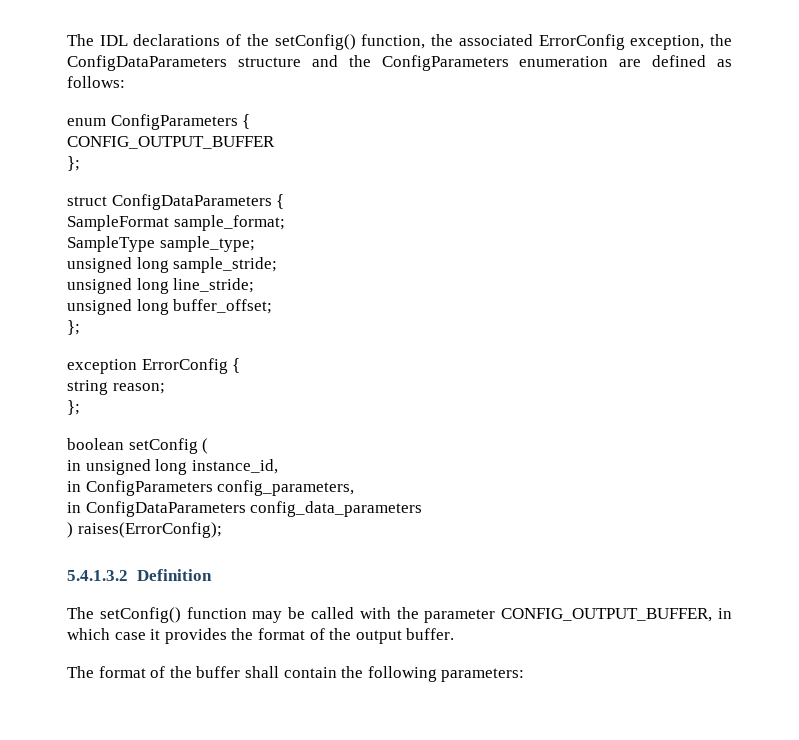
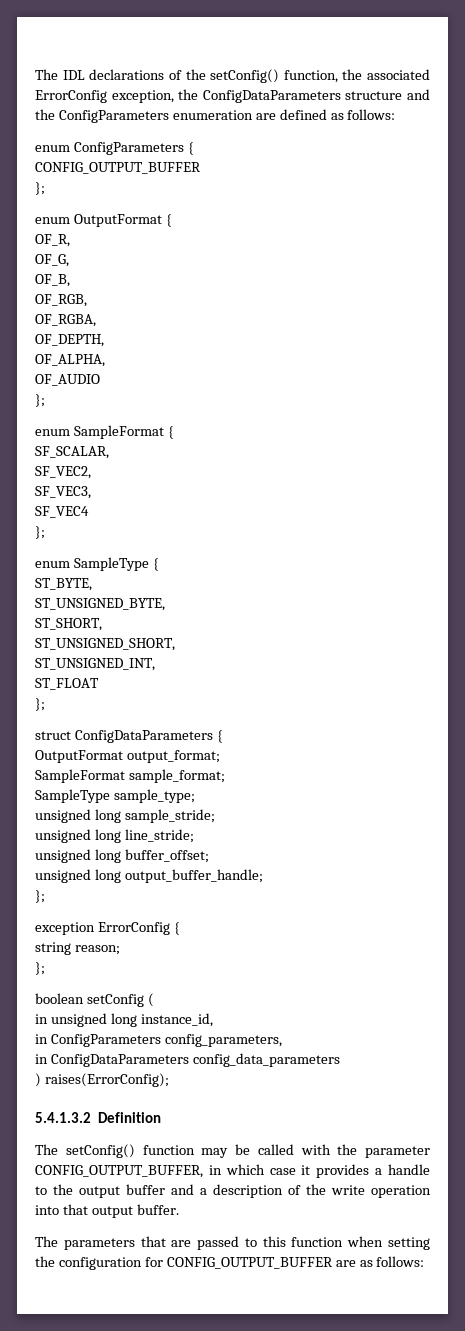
+ enum OutputFormat {
+ OF_R,
+ OF_G,
+ OF_B,
+ OF_RGB,
+ OF_RGBA,
+ OF_DEPTH,
+ OF_ALPHA,
+ OF_AUDIO
+ };
+ enum SampleFormat {
+ SF_SCALAR,
+ SF_VEC2,
+ SF_VEC3,
+ SF_VEC4
+ };
+ enum SampleType {
+ ST_BYTE,
+ ST_UNSIGNED_BYTE,
+ ST_SHORT,
+ ST_UNSIGNED_SHORT,
+ ST_UNSIGNED_INT,
+ ST_FLOAT
+ };
+ OutputFormat output_format;
+ unsigned long output_buffer_handle;
- The setConfig() function may be called with the parameter CONFIG_OUTPUT_BUFFER, in which case it provides the format of the output buffer.
- The format of the buffer shall contain the following parameters:
+ The setConfig() function may be called with the parameter CONFIG_OUTPUT_BUFFER, in which case it provides a handle to the output buffer and a description of the write operation into that output buffer.
+ The parameters that are passed to this function when setting the configuration for CONFIG_OUTPUT_BUFFER are as follows:

